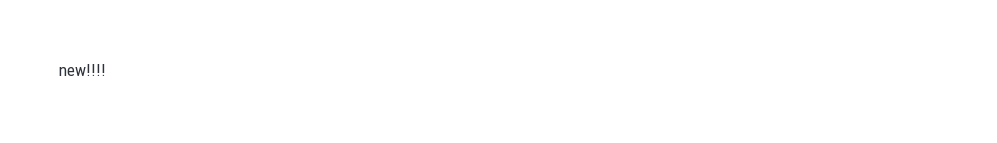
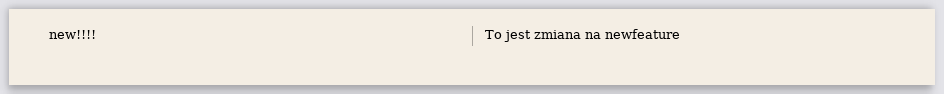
+ To jest zmiana na newfeature

